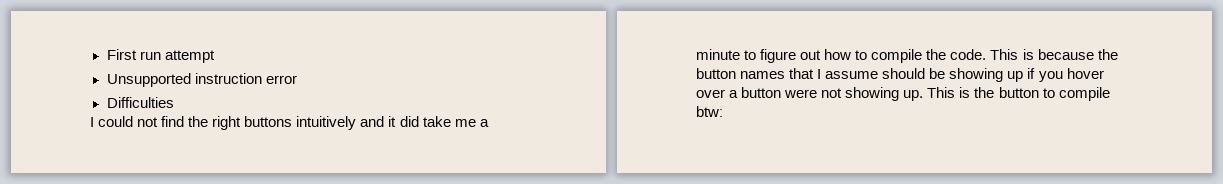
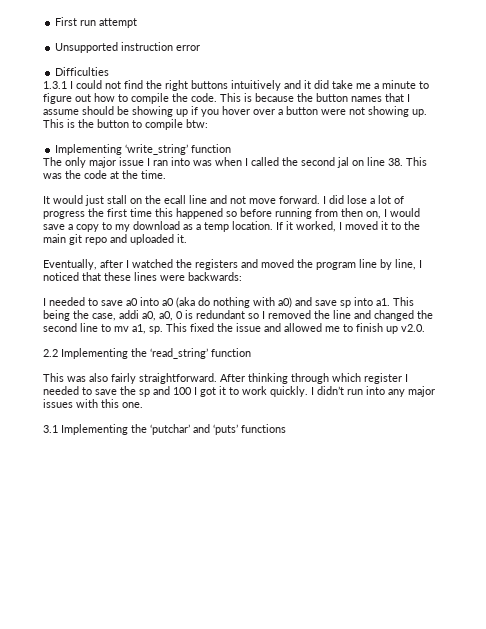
- I could not find the right buttons intuitively and it did take me a minute to figure out how to compile the code.
+ 1.3.1 I could not find the right buttons intuitively and it did take me a minute to figure out how to compile the code.
+ Implementing ‘write_string’ function
+ The only major issue I ran into was when I called the second jal on line 38. This was the code at the time.
+ It would just stall on the ecall line and not move forward. I did lose a lot of progress the first time this happened so before running from then on, I would save a copy to my download as a temp location. If it worked, I moved it to the main git repo and uploaded it.
+ Eventually, after I watched the registers and moved the program line by line, I noticed that these lines were backwards:
+ I needed to save a0 into a0 (aka do nothing with a0) and save sp into a1. This being the case, addi a0, a0, 0 is redundant so I removed the line and changed the second line to mv a1, sp. This fixed the issue and allowed me to finish up v2.0.
+ 2.2 Implementing the ‘read_string’ function
+ This was also fairly straightforward. After thinking through which register I needed to save the sp and 100 I got it to work quickly. I didn’t run into any major issues with this one.
+ 3.1 Implementing the ‘putchar’ and ‘puts’ functions

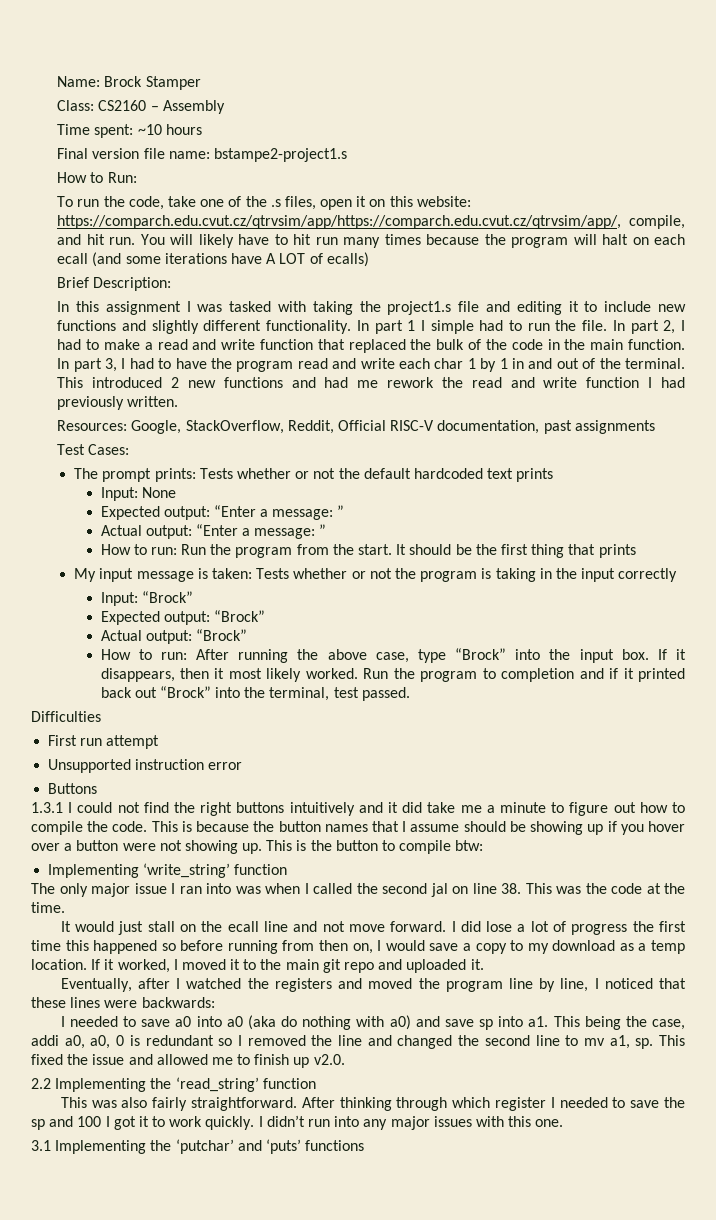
+ Name: Brock Stamper
+ Class: CS2160 – Assembly
+ Time spent: ~10 hours
+ Final version file name: bstampe2-project1.s
+ How to Run:
+ To run the code, take one of the .s files, open it on this website: https://comparch.edu.cvut.cz/qtrvsim/app/https://comparch.edu.cvut.cz/qtrvsim/app/, compile, and hit run. You will likely have to hit run many times because the program will halt on each ecall (and some iterations have A LOT of ecalls)
+ Brief Description:
+ In this assignment I was tasked with taking the project1.s file and editing it to include new functions and slightly different functionality. In part 1 I simple had to run the file. In part 2, I had to make a read and write function that replaced the bulk of the code in the main function. In part 3, I had to have the program read and write each char 1 by 1 in and out of the terminal. This introduced 2 new functions and had me rework the read and write function I had previously written.
+ Resources: Google, StackOverflow, Reddit, Official RISC-V documentation, past assignments
+ Test Cases:
+ The prompt prints: Tests whether or not the default hardcoded text prints
+ Input: None
+ Expected output: “Enter a message: ”
+ Actual output: “Enter a message: ”
+ How to run: Run the program from the start. It should be the first thing that prints
+ My input message is taken: Tests whether or not the program is taking in the input correctly
+ Input: “Brock”
+ Expected output: “Brock”
+ Actual output: “Brock”
+ How to run: After running the above case, type “Brock” into the input box. If it disappears, then it most likely worked. Run the program to completion and if it printed back out “Brock” into the terminal, test passed.
+ Difficulties
- Difficulties
+ Buttons

